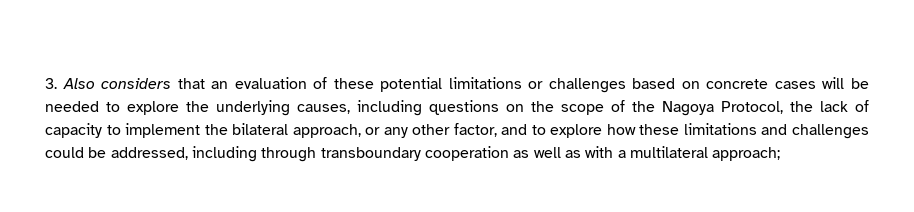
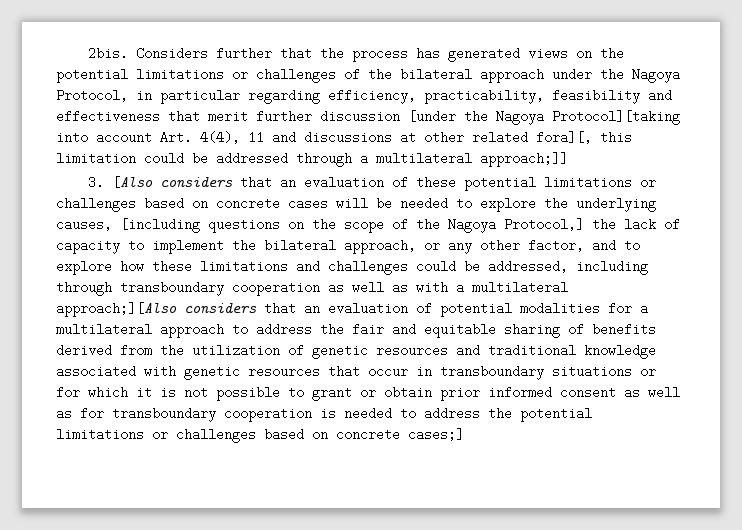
- 3. Also considers that an evaluation of these potential limitations or challenges based on concrete cases will be needed to explore the underlying causes, including questions on the scope of the Nagoya Protocol, the lack of capacity to implement the bilateral approach, or any other factor, and to explore how these limitations and challenges could be addressed, including through transboundary cooperation as well as with a multilateral approach;
+ 2bis. Considers further that the process has generated views on the potential limitations or challenges of the bilateral approach under the Nagoya Protocol, in particular regarding efficiency, practicability, feasibility and effectiveness that merit further discussion [under the Nagoya Protocol][taking into account Art. 4(4), 11 and discussions at other related fora][, this limitation could be addressed through a multilateral approach;]]
+ 3. [Also considers that an evaluation of these potential limitations or challenges based on concrete cases will be needed to explore the underlying causes, [including questions on the scope of the Nagoya Protocol,] the lack of capacity to implement the bilateral approach, or any other factor, and to explore how these limitations and challenges could be addressed, including through transboundary cooperation as well as with a multilateral approach;][Also considers that an evaluation of potential modalities for a multilateral approach to address the fair and equitable sharing of benefits derived from the utilization of genetic resources and traditional knowledge associated with genetic resources that occur in transboundary situations or for which it is not possible to grant or obtain prior informed consent as well as for transboundary cooperation is needed to address the potential limitations or challenges based on concrete cases;]

